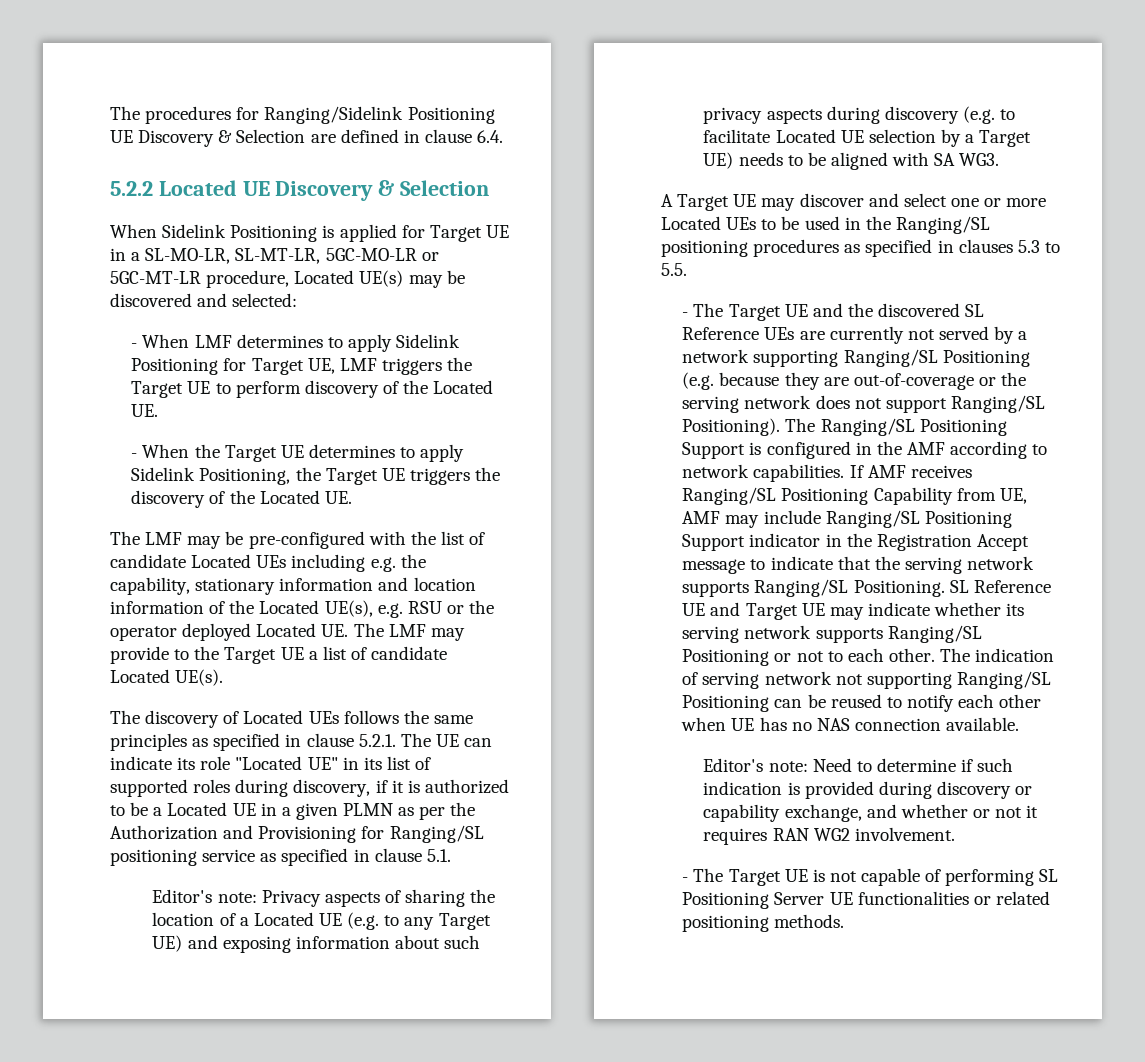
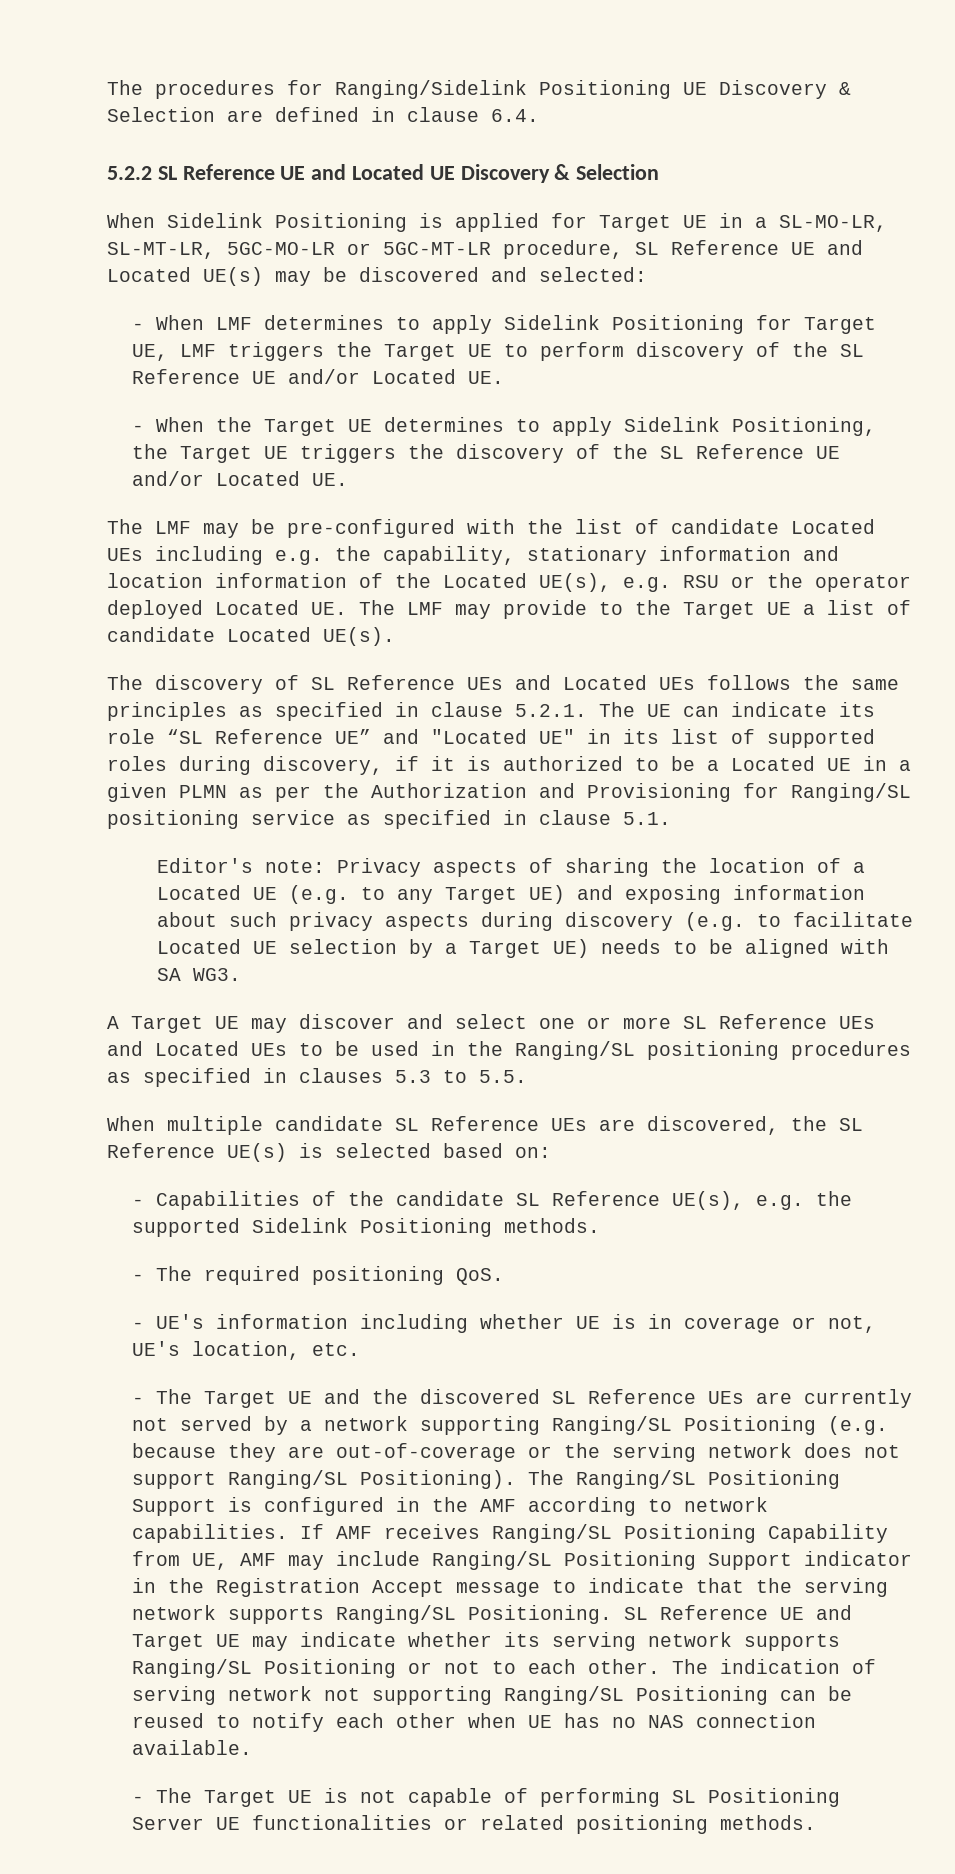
- 5.2.2 Located UE Discovery & Selection
+ 5.2.2 SL Reference UE and Located UE Discovery & Selection
- When Sidelink Positioning is applied for Target UE in a SL-MO-LR, SL-MT-LR, 5GC-MO-LR or 5GC-MT-LR procedure, Located UE(s) may be discovered and selected:
+ When Sidelink Positioning is applied for Target UE in a SL-MO-LR, SL-MT-LR, 5GC-MO-LR or 5GC-MT-LR procedure, SL Reference UE and Located UE(s) may be discovered and selected:
- - When LMF determines to apply Sidelink Positioning for Target UE, LMF triggers the Target UE to perform discovery of the Located UE.
+ - When LMF determines to apply Sidelink Positioning for Target UE, LMF triggers the Target UE to perform discovery of the SL Reference UE and/or Located UE.
- - When the Target UE determines to apply Sidelink Positioning, the Target UE triggers the discovery of the Located UE.
+ - When the Target UE determines to apply Sidelink Positioning, the Target UE triggers the discovery of the SL Reference UE and/or Located UE.
- The discovery of Located UEs follows the same principles as specified in clause 5.2.1. The UE can indicate its role "Located UE" in its list of supported roles during discovery, if it is authorized to be a Located UE in a given PLMN as per the Authorization and Provisioning for Ranging/SL positioning service as specified in clause 5.1.
+ The discovery of SL Reference UEs and Located UEs follows the same principles as specified in clause 5.2.1. The UE can indicate its role “SL Reference UE” and "Located UE" in its list of supported roles during discovery, if it is authorized to be a Located UE in a given PLMN as per the Authorization and Provisioning for Ranging/SL positioning service as specified in clause 5.1.
- A Target UE may discover and select one or more Located UEs to be used in the Ranging/SL positioning procedures as specified in clauses 5.3 to 5.5.
+ A Target UE may discover and select one or more SL Reference UEs and Located UEs to be used in the Ranging/SL positioning procedures as specified in clauses 5.3 to 5.5.
+ When multiple candidate SL Reference UEs are discovered, the SL Reference UE(s) is selected based on:
+ - Capabilities of the candidate SL Reference UE(s), e.g. the supported Sidelink Positioning methods.
+ - The required positioning QoS.
+ - UE's information including whether UE is in coverage or not, UE's location, etc.
- Editor's note: Need to determine if such indication is provided during discovery or capability exchange, and whether or not it requires RAN WG2 involvement.

